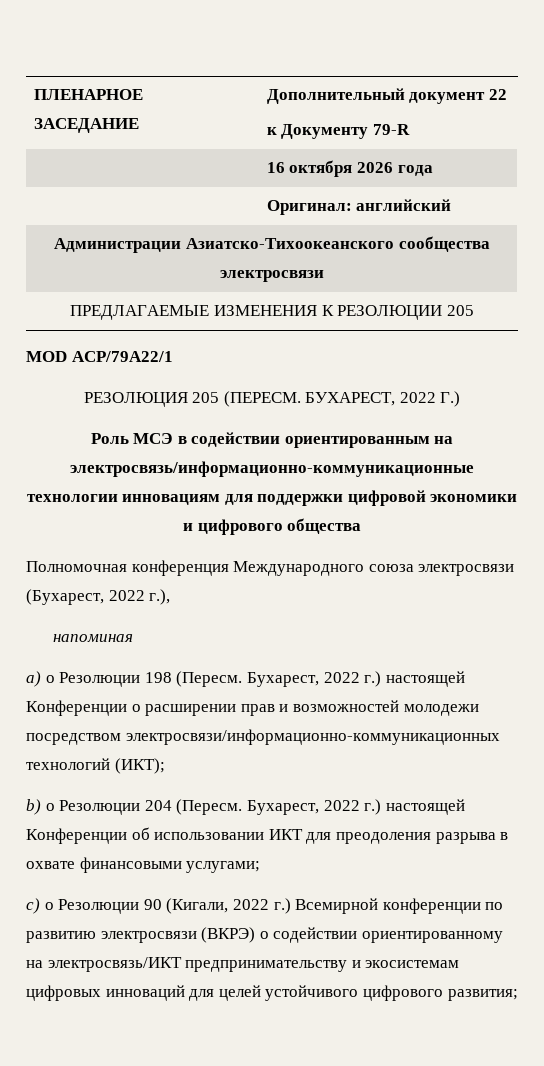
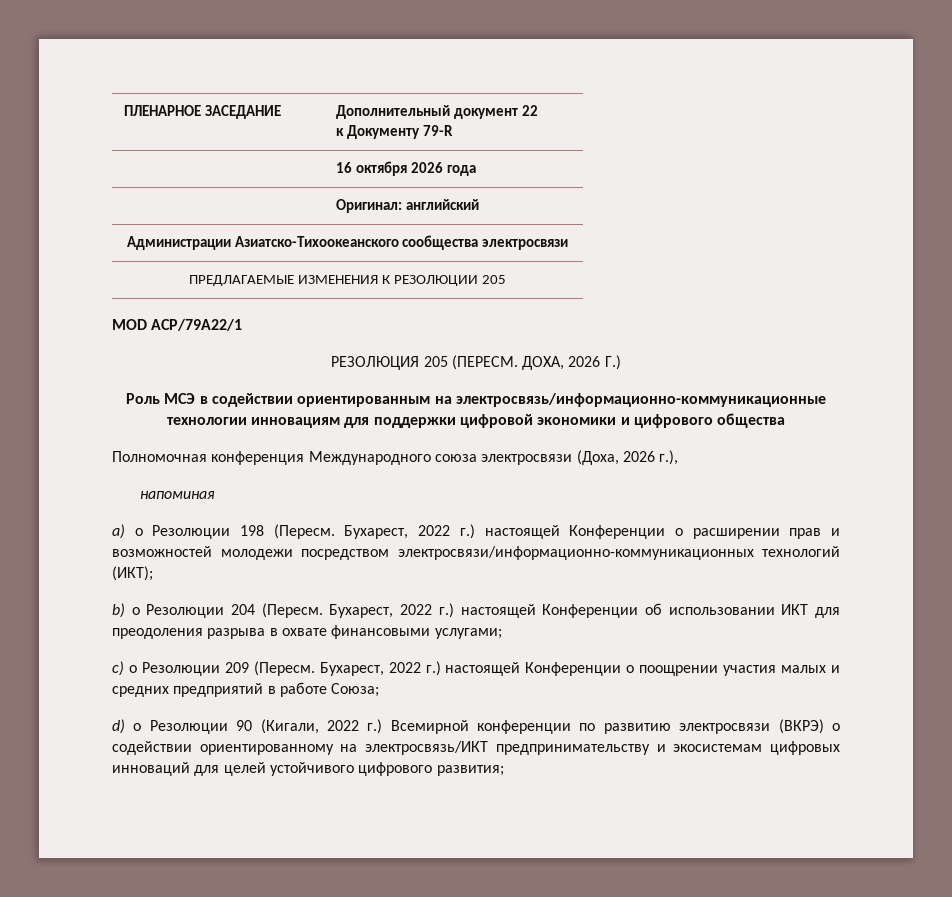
- БУХАРЕСТ, 2022 Г.)
+ ДОХА, 2026 Г.)
- Полномочная конференция Международного союза электросвязи (Бухарест, 2022 г.),
+ Полномочная конференция Международного союза электросвязи (Доха, 2026 г.),
- c) о Резолюции 90 (Кигали, 2022 г.) Всемирной конференции по развитию электросвязи (ВКРЭ) о содействии ориентированному на электросвязь/ИКТ предпринимательству и экосистемам цифровых инноваций для целей устойчивого цифрового развития;
+ c) о Резолюции 209 (Пересм. Бухарест, 2022 г.) настоящей Конференции о поощрении участия малых и средних предприятий в работе Союза;
+ d) о Резолюции 90 (Кигали, 2022 г.) Всемирной конференции по развитию электросвязи (ВКРЭ) о содействии ориентированному на электросвязь/ИКТ предпринимательству и экосистемам цифровых инноваций для целей устойчивого цифрового развития;

